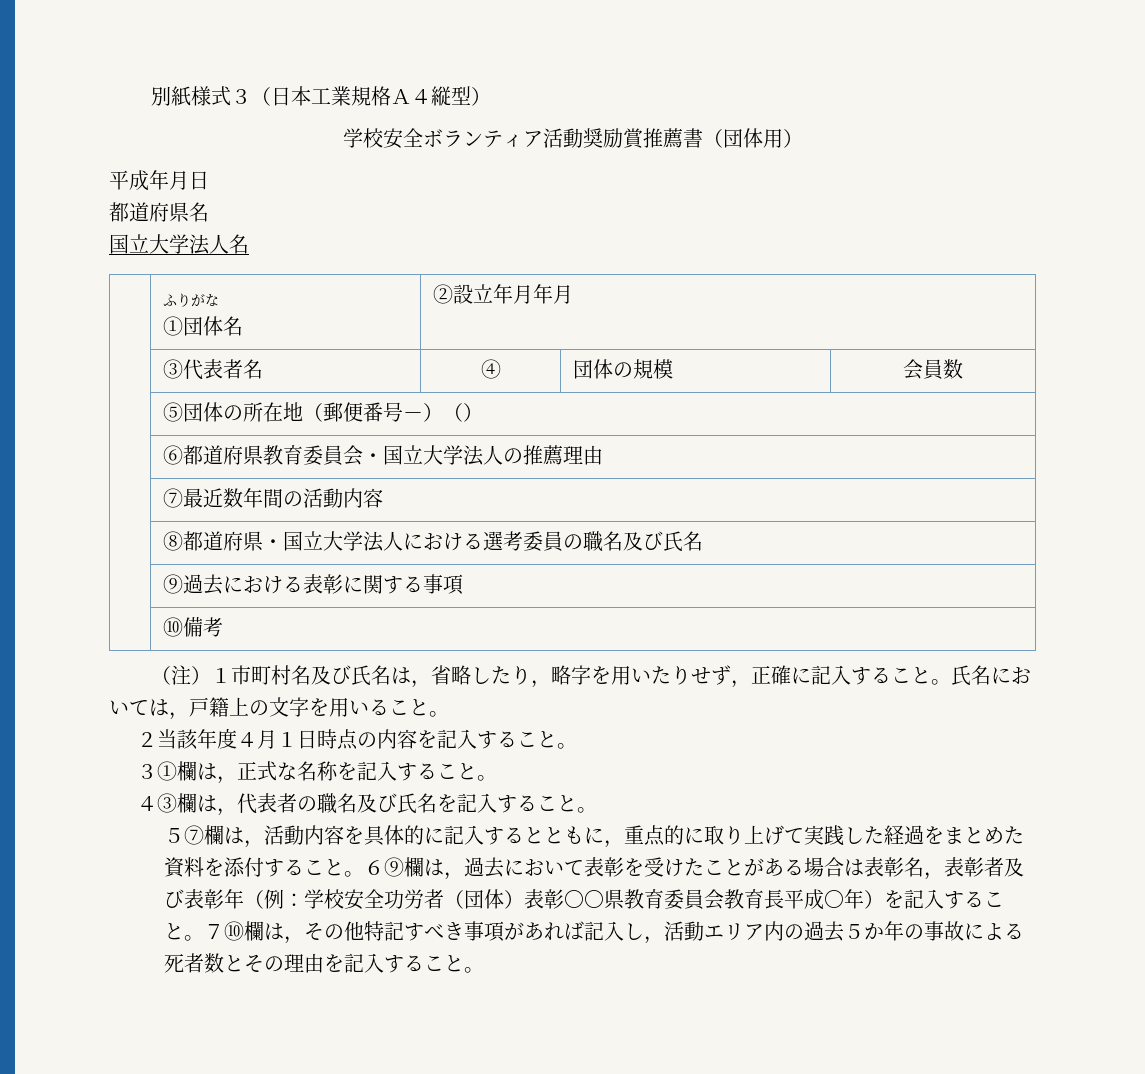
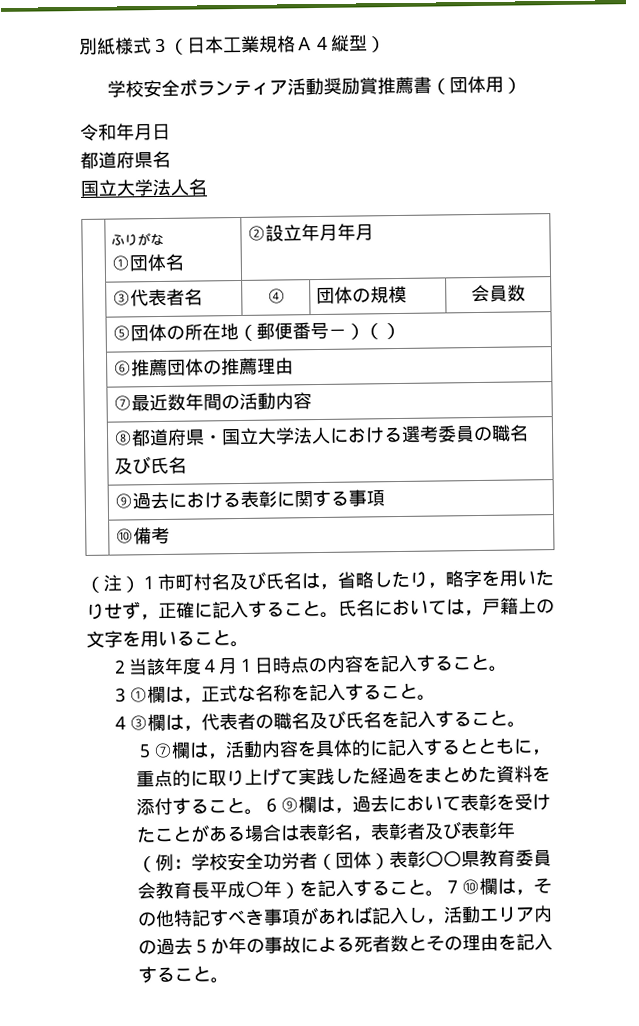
- 平成年月日
+ 令和年月日
- | ⑥都道府県教育委員会・国立大学法人の推薦理由
+ | ⑥推薦団体の推薦理由

